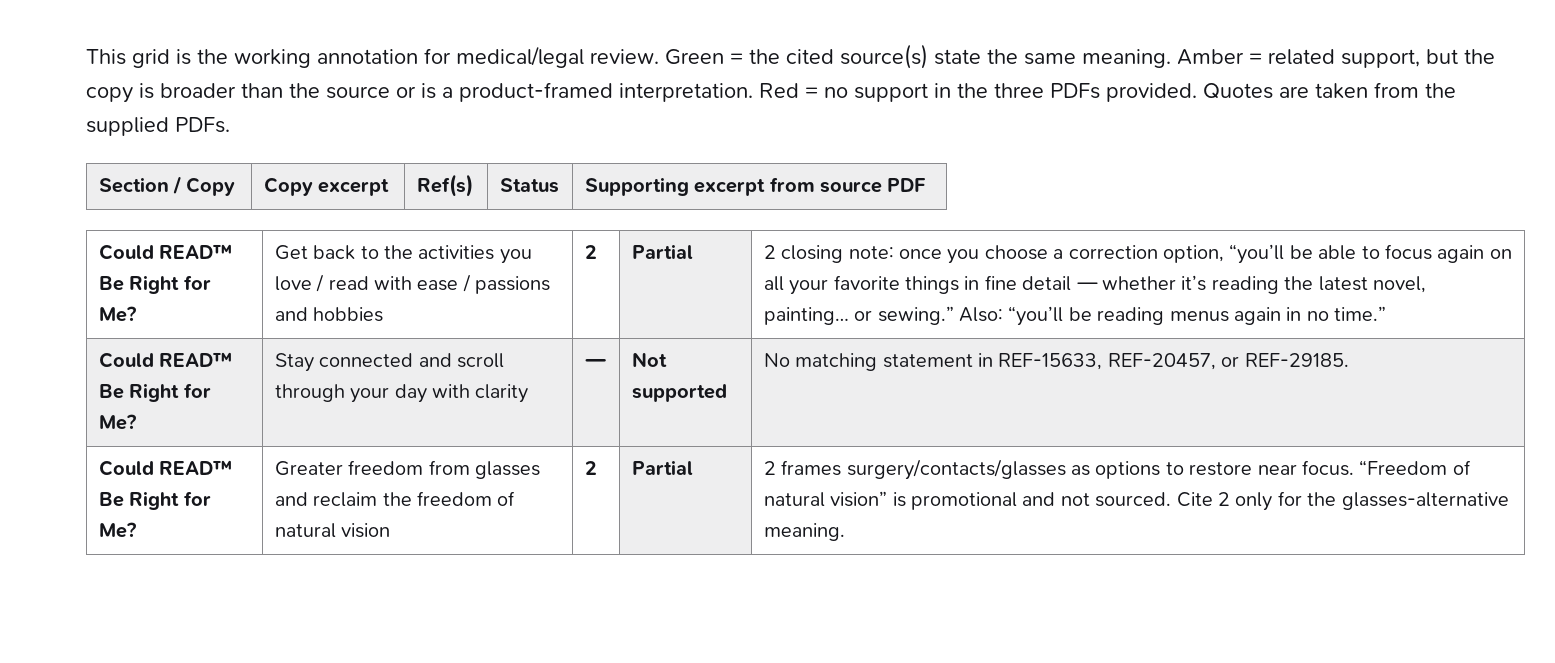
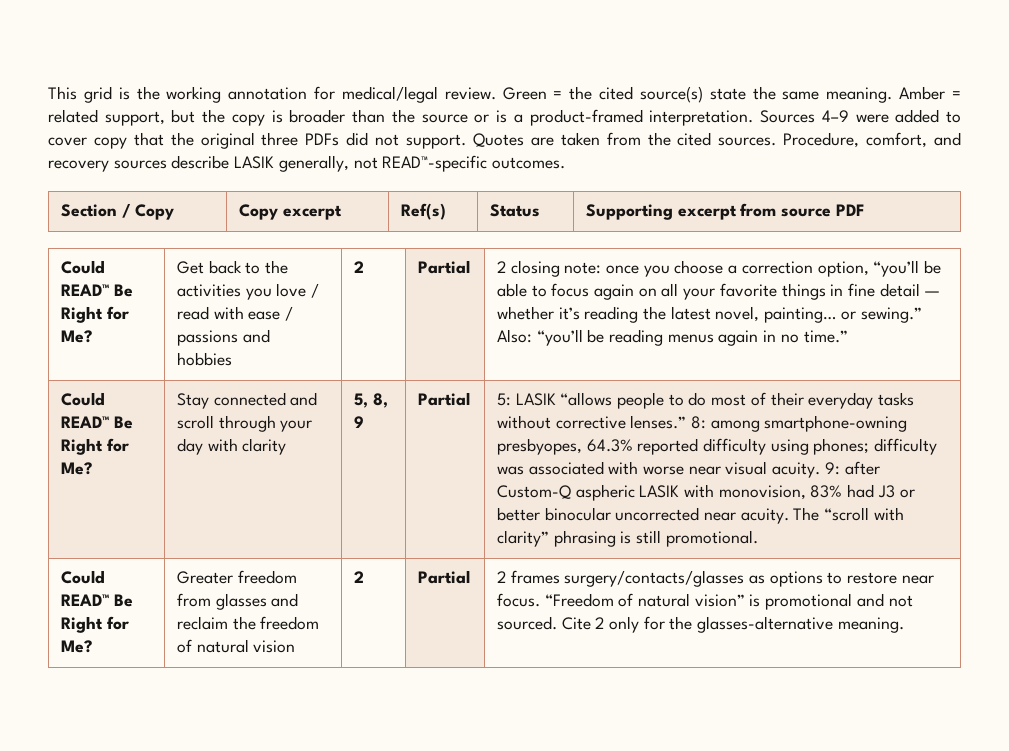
- Red = no support in the three PDFs provided.
+ Sources 4–9 were added to cover copy that the original three PDFs did not support.
- Quotes are taken from the supplied PDFs.
+ Quotes are taken from the cited sources. Procedure, comfort, and recovery sources describe LASIK generally, not READ™-specific outcomes.
- — | Not supported | No matching statement in REF-15633, REF-20457, or REF-29185.
+ 5, 8, 9 | Partial | 5: LASIK “allows people to do most of their everyday tasks without corrective lenses.” 8: among smartphone-owning presbyopes, 64.3% reported difficulty using phones; difficulty was associated with worse near visual acuity. 9: after Custom-Q aspheric LASIK with monovision, 83% had J3 or better binocular uncorrected near acuity. The “scroll with clarity” phrasing is still promotional.

